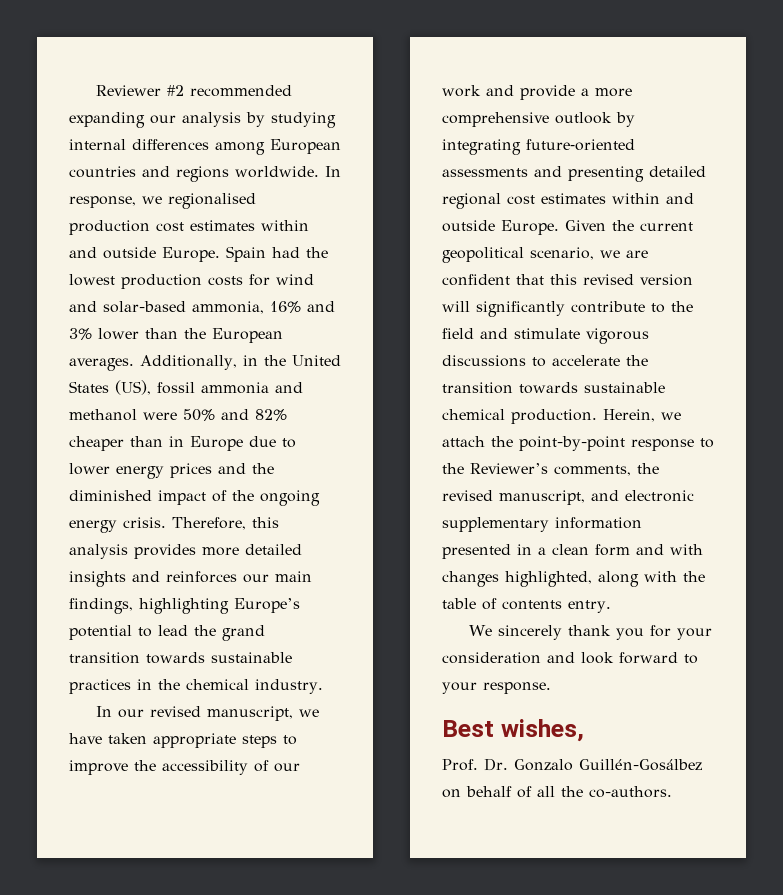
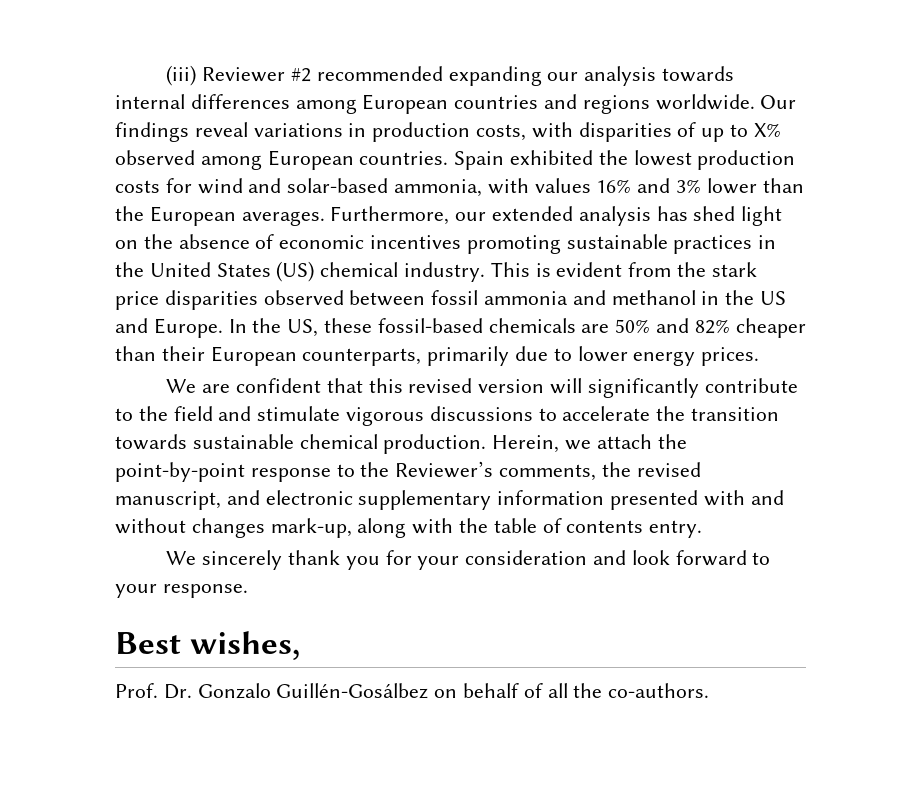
- Reviewer #2 recommended expanding our analysis by studying internal differences among European countries and regions worldwide.
+ (iii) Reviewer #2 recommended expanding our analysis towards internal differences among European countries and regions worldwide.
- In response, we regionalised production cost estimates within and outside Europe. Spain had the lowest production costs for wind and solar-based ammonia, 16% and 3% lower than the European averages.
+ Our findings reveal variations in production costs, with disparities of up to X% observed among European countries. Spain exhibited the lowest production costs for wind and solar-based ammonia, with values 16% and 3% lower than the European averages.
- Additionally, in the United States (US), fossil ammonia and methanol were 50% and 82% cheaper than in Europe due to lower energy prices and the diminished impact of the ongoing energy crisis. Therefore, this analysis provides more detailed insights and reinforces our main findings, highlighting Europe’s potential to lead the grand transition towards sustainable practices in the chemical industry.
- In our revised manuscript, we have taken appropriate steps to improve the accessibility of our work and provide a more comprehensive outlook by integrating future‑oriented assessments and presenting detailed regional cost estimates within and outside Europe. Given the current geopolitical scenario, we are confident that this revised version will significantly contribute to the field and stimulate vigorous discussions to accelerate the transition towards sustainable chemical production.
+ Furthermore, our extended analysis has shed light on the absence of economic incentives promoting sustainable practices in the United States (US) chemical industry. This is evident from the stark price disparities observed between fossil ammonia and methanol in the US and Europe. In the US, these fossil-based chemicals are 50% and 82% cheaper than their European counterparts, primarily due to lower energy prices.
+ We are confident that this revised version will significantly contribute to the field and stimulate vigorous discussions to accelerate the transition towards sustainable chemical production.
- Herein, we attach the point-by-point response to the Reviewer’s comments, the revised manuscript, and electronic supplementary information presented in a clean form and with changes highlighted, along with the table of contents entry.
+ Herein, we attach the point-by-point response to the Reviewer’s comments, the revised manuscript, and electronic supplementary information presented with and without changes mark-up, along with the table of contents entry.

